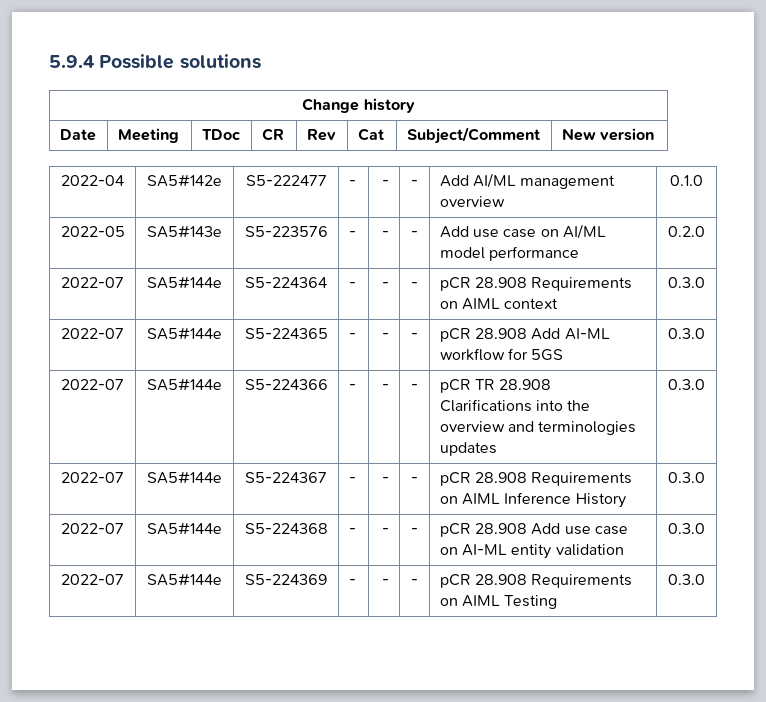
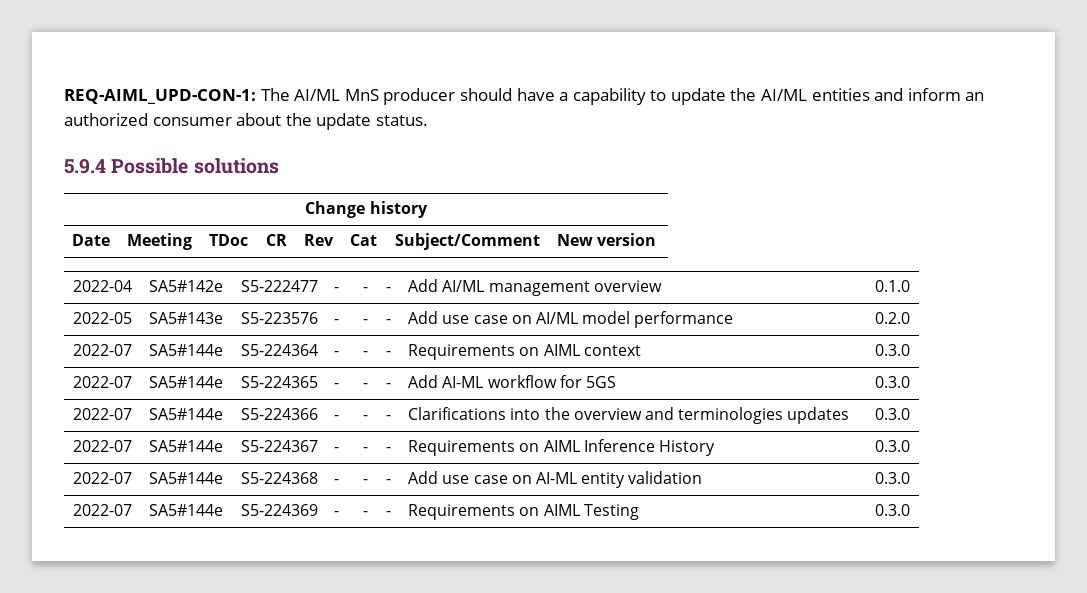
+ REQ-AIML_UPD-CON-1: The AI/ML MnS producer should have a capability to update the AI/ML entities and inform an authorized consumer about the update status.
- 2022-07 | SA5#144e | S5-224364 | - | - | - | pCR 28.908 Requirements on AIML context | 0.3.0
+ 2022-07 | SA5#144e | S5-224364 | - | - | - | Requirements on AIML context | 0.3.0
- 2022-07 | SA5#144e | S5-224365 | - | - | - | pCR 28.908 Add AI-ML workflow for 5GS | 0.3.0
+ 2022-07 | SA5#144e | S5-224365 | - | - | - | Add AI-ML workflow for 5GS | 0.3.0
- 2022-07 | SA5#144e | S5-224366 | - | - | - | pCR TR 28.908 Clarifications into the overview and terminologies updates | 0.3.0
+ 2022-07 | SA5#144e | S5-224366 | - | - | - | Clarifications into the overview and terminologies updates | 0.3.0
- 2022-07 | SA5#144e | S5-224367 | - | - | - | pCR 28.908 Requirements on AIML Inference History | 0.3.0
+ 2022-07 | SA5#144e | S5-224367 | - | - | - | Requirements on AIML Inference History | 0.3.0
- 2022-07 | SA5#144e | S5-224368 | - | - | - | pCR 28.908 Add use case on AI-ML entity validation | 0.3.0
+ 2022-07 | SA5#144e | S5-224368 | - | - | - | Add use case on AI-ML entity validation | 0.3.0
- 2022-07 | SA5#144e | S5-224369 | - | - | - | pCR 28.908 Requirements on AIML Testing | 0.3.0
+ 2022-07 | SA5#144e | S5-224369 | - | - | - | Requirements on AIML Testing | 0.3.0

